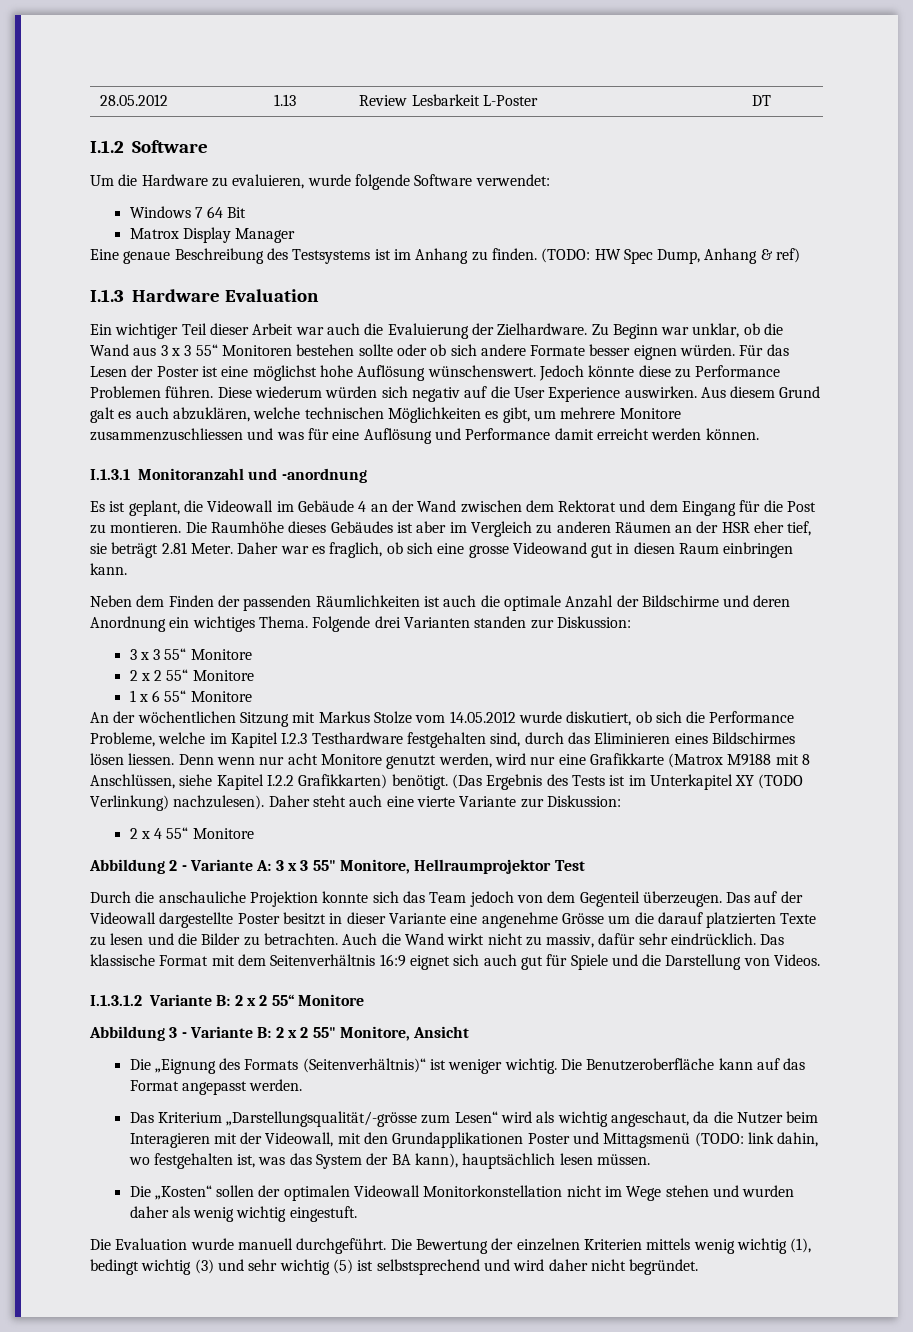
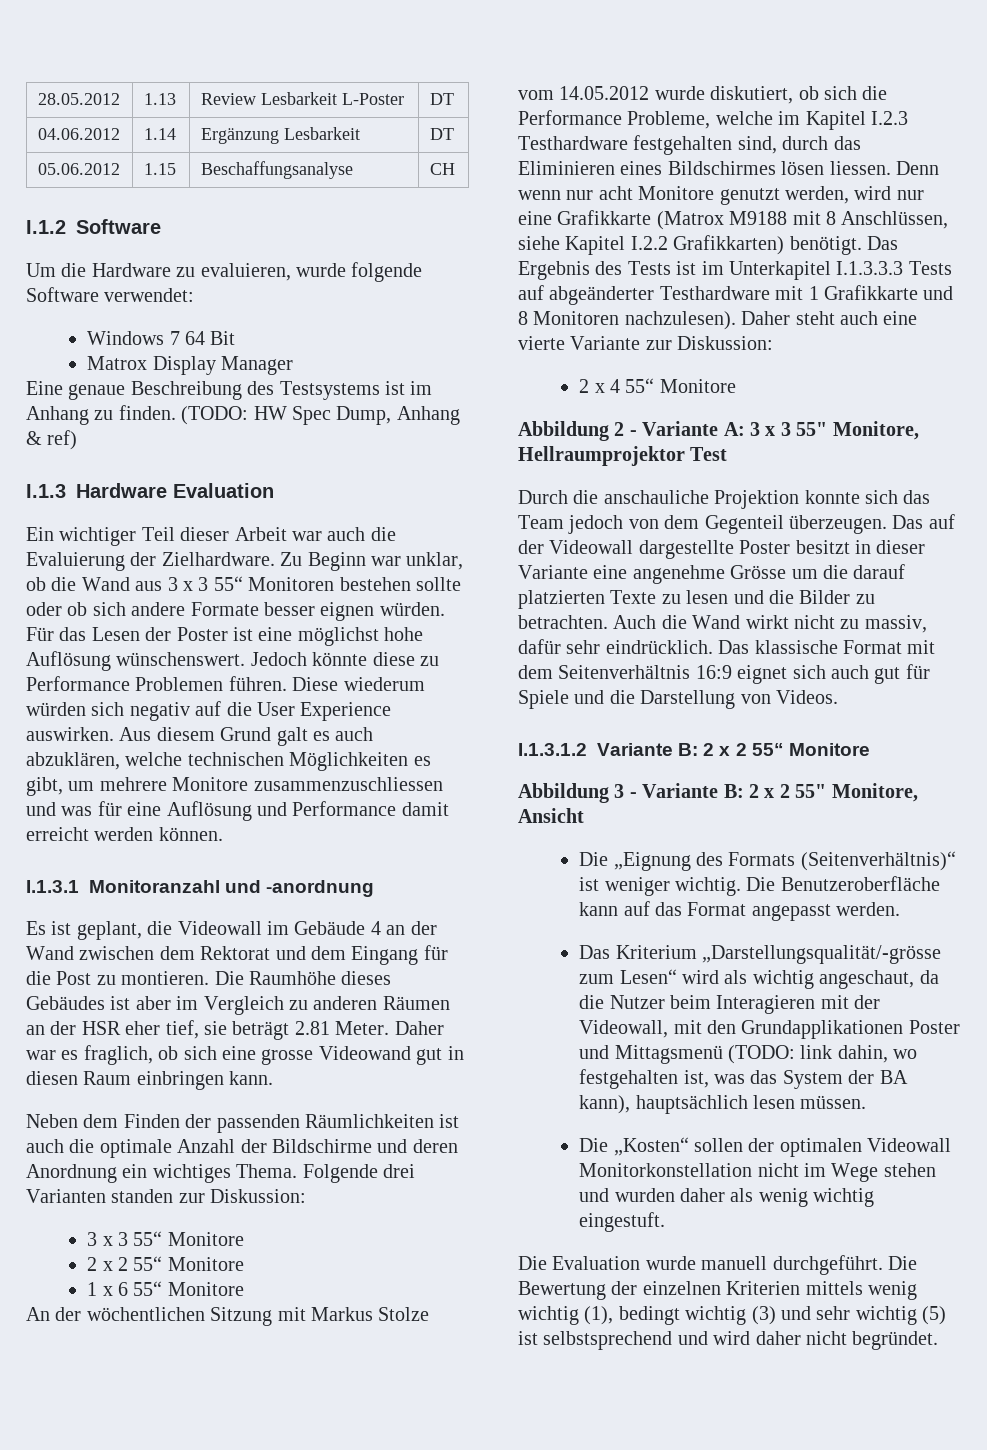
+ 04.06.2012 | 1.14 | Ergänzung Lesbarkeit | DT
+ 05.06.2012 | 1.15 | Beschaffungsanalyse | CH
- (Das Ergebnis des Tests ist im Unterkapitel XY (TODO Verlinkung) nachzulesen).
+ Das Ergebnis des Tests ist im Unterkapitel I.1.3.3.3 Tests auf abgeänderter Testhardware mit 1 Grafikkarte und 8 Monitoren nachzulesen).

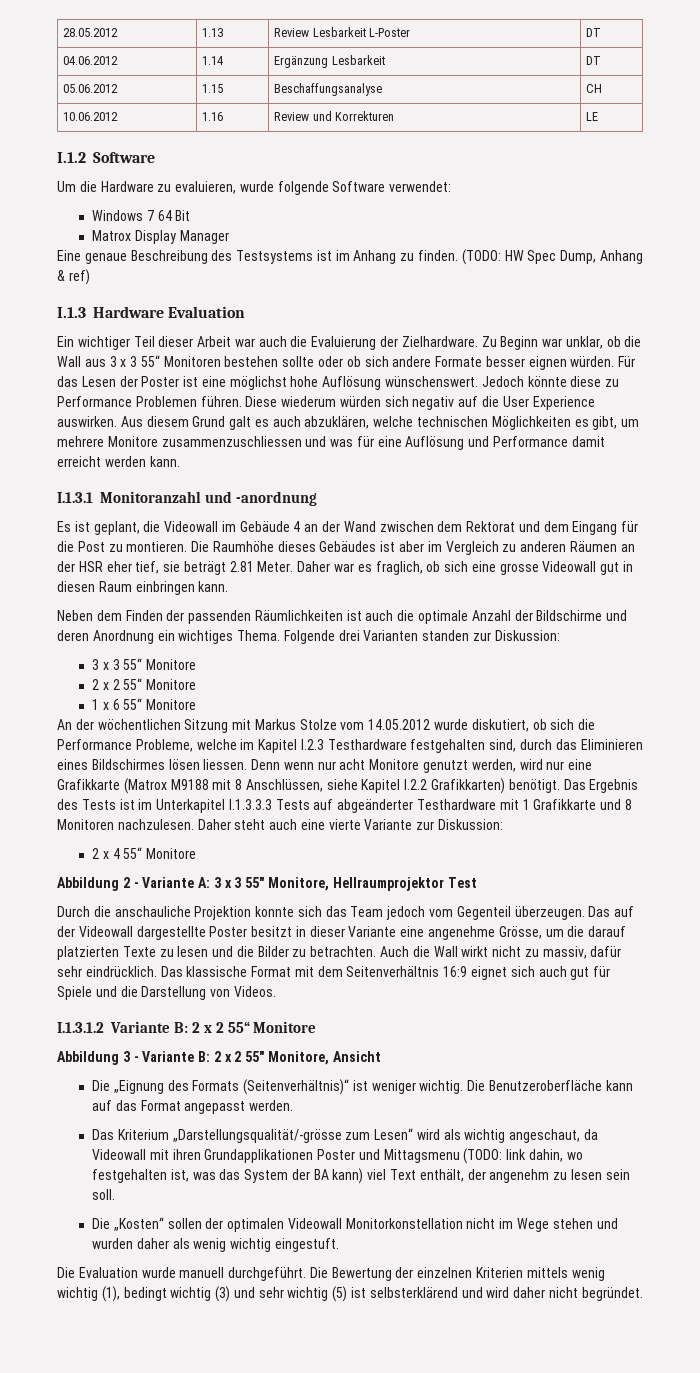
+ 10.06.2012 | 1.16 | Review und Korrekturen | LE
- Zu Beginn war unklar, ob die Wand aus 3 x 3 55“ Monitoren bestehen sollte oder ob sich andere Formate besser eignen würden.
+ Zu Beginn war unklar, ob die Wall aus 3 x 3 55“ Monitoren bestehen sollte oder ob sich andere Formate besser eignen würden.
- Aus diesem Grund galt es auch abzuklären, welche technischen Möglichkeiten es gibt, um mehrere Monitore zusammenzuschliessen und was für eine Auflösung und Performance damit erreicht werden können.
+ Aus diesem Grund galt es auch abzuklären, welche technischen Möglichkeiten es gibt, um mehrere Monitore zusammenzuschliessen und was für eine Auflösung und Performance damit erreicht werden kann.
- Daher war es fraglich, ob sich eine grosse Videowand gut in diesen Raum einbringen kann.
+ Daher war es fraglich, ob sich eine grosse Videowall gut in diesen Raum einbringen kann.
- Das Ergebnis des Tests ist im Unterkapitel I.1.3.3.3 Tests auf abgeänderter Testhardware mit 1 Grafikkarte und 8 Monitoren nachzulesen).
+ Das Ergebnis des Tests ist im Unterkapitel I.1.3.3.3 Tests auf abgeänderter Testhardware mit 1 Grafikkarte und 8 Monitoren nachzulesen.
- Durch die anschauliche Projektion konnte sich das Team jedoch von dem Gegenteil überzeugen.
+ Durch die anschauliche Projektion konnte sich das Team jedoch vom Gegenteil überzeugen.
- Das auf der Videowall dargestellte Poster besitzt in dieser Variante eine angenehme Grösse um die darauf platzierten Texte zu lesen und die Bilder zu betrachten.
+ Das auf der Videowall dargestellte Poster besitzt in dieser Variante eine angenehme Grösse, um die darauf platzierten Texte zu lesen und die Bilder zu betrachten.
- Auch die Wand wirkt nicht zu massiv, dafür sehr eindrücklich.
+ Auch die Wall wirkt nicht zu massiv, dafür sehr eindrücklich.
- Das Kriterium „Darstellungsqualität/-grösse zum Lesen“ wird als wichtig angeschaut, da die Nutzer beim Interagieren mit der Videowall, mit den Grundapplikationen Poster und Mittagsmenü (TODO: link dahin, wo festgehalten ist, was das System der BA kann), hauptsächlich lesen müssen.
+ Das Kriterium „Darstellungsqualität/-grösse zum Lesen“ wird als wichtig angeschaut, da Videowall mit ihren Grundapplikationen Poster und Mittagsmenu (TODO: link dahin, wo festgehalten ist, was das System der BA kann) viel Text enthält, der angenehm zu lesen sein soll.
- Die Bewertung der einzelnen Kriterien mittels wenig wichtig (1), bedingt wichtig (3) und sehr wichtig (5) ist selbstsprechend und wird daher nicht begründet.
+ Die Bewertung der einzelnen Kriterien mittels wenig wichtig (1), bedingt wichtig (3) und sehr wichtig (5) ist selbsterklärend und wird daher nicht begründet.

